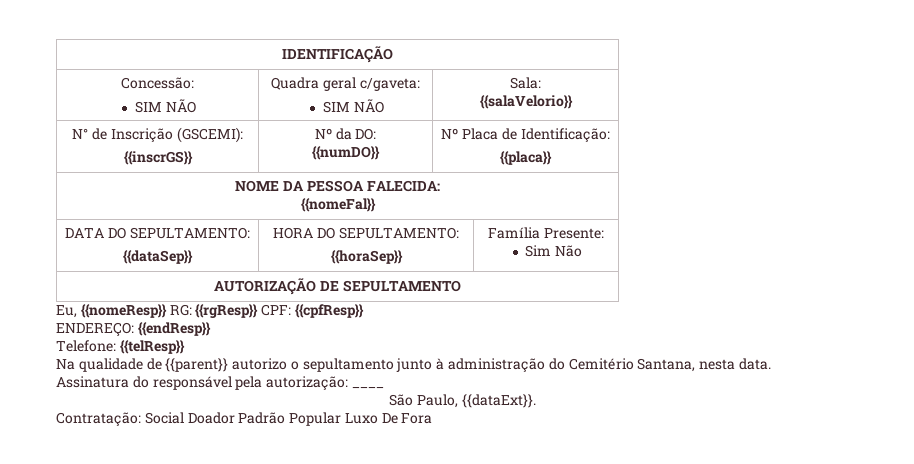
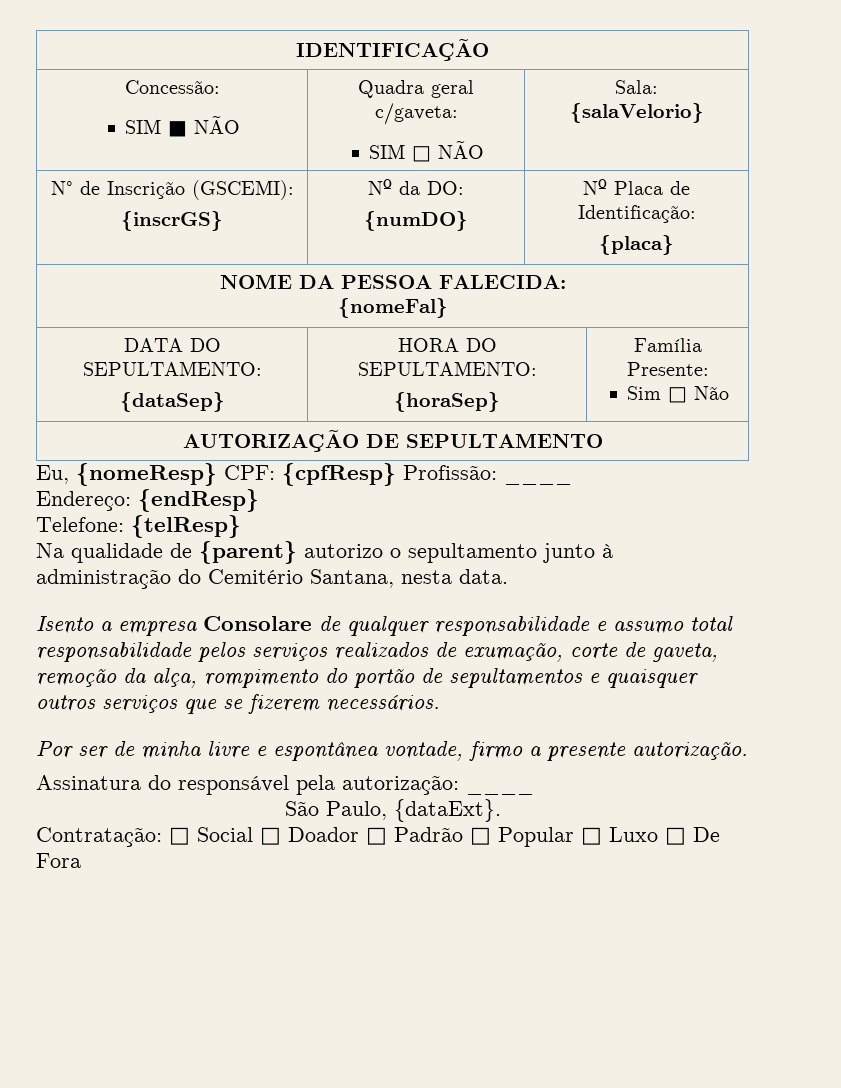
  Concessão:
- SIM NÃO | Quadra geral c/gaveta:
- SIM NÃO | Sala:
- {{salaVelorio}}
+ SIM ■ NÃO | Quadra geral c/gaveta:
+ SIM □ NÃO | Sala:
+ {salaVelorio}
  N° de Inscrição (GSCEMI):
- {{inscrGS}} | Nº da DO:
- {{numDO}} | Nº Placa de Identificação:
- {{placa}}
+ {inscrGS} | Nº da DO:
+ {numDO} | Nº Placa de Identificação:
+ {placa}
  NOME DA PESSOA FALECIDA:
- {{nomeFal}}
+ {nomeFal}
  DATA DO SEPULTAMENTO:
- {{dataSep}} | HORA DO SEPULTAMENTO:
- {{horaSep}} | Família Presente:
- Sim Não
+ {dataSep} | HORA DO SEPULTAMENTO:
+ {horaSep} | Família Presente:
+ Sim □ Não
- Eu, {{nomeResp}} RG: {{rgResp}} CPF: {{cpfResp}}
- ENDEREÇO: {{endResp}}
+ Eu, {nomeResp} CPF: {cpfResp} Profissão: ____
+ Endereço: {endResp}
- Telefone: {{telResp}}
+ Telefone: {telResp}
- Na qualidade de {{parent}} autorizo o sepultamento junto à administração do Cemitério Santana, nesta data.
+ Na qualidade de {parent} autorizo o sepultamento junto à administração do Cemitério Santana, nesta data.
+ Isento a empresa Consolare de qualquer responsabilidade e assumo total responsabilidade pelos serviços realizados de exumação, corte de gaveta, remoção da alça, rompimento do portão de sepultamentos e quaisquer outros serviços que se fizerem necessários.
+ Por ser de minha livre e espontânea vontade, firmo a presente autorização.
- São Paulo, {{dataExt}}.
+ São Paulo, {dataExt}.
- Contratação: Social Doador Padrão Popular Luxo De Fora
+ Contratação: □ Social □ Doador □ Padrão □ Popular □ Luxo □ De Fora

